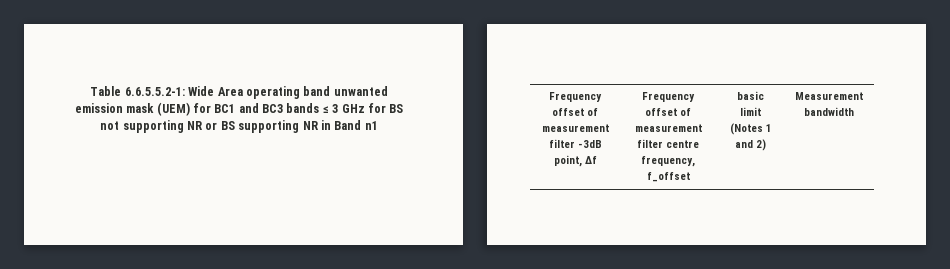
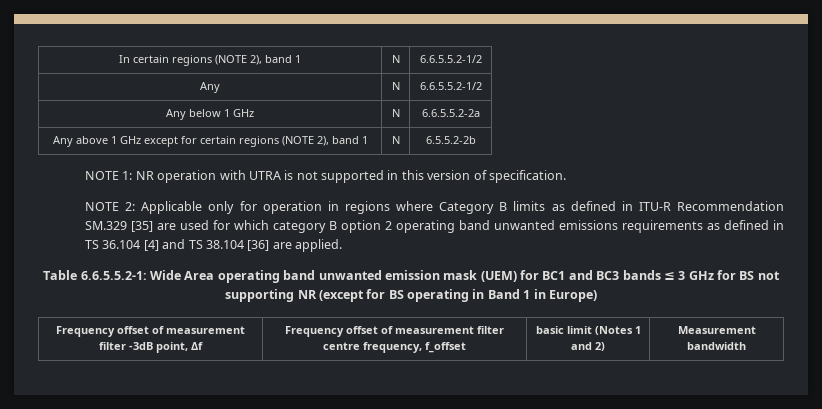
+ In certain regions (NOTE 2), band 1 | N | 6.6.5.5.2-1/2
+ Any | N | 6.6.5.5.2-1/2
+ Any below 1 GHz | N | 6.6.5.5.2-2a
+ Any above 1 GHz except for certain regions (NOTE 2), band 1 | N | 6.5.5.2-2b
+ NOTE 1: NR operation with UTRA is not supported in this version of specification.
+ NOTE 2: Applicable only for operation in regions where Category B limits as defined in ITU-R Recommendation SM.329 [35] are used for which category B option 2 operating band unwanted emissions requirements as defined in TS 36.104 [4] and TS 38.104 [36] are applied.
- Table 6.6.5.5.2-1: Wide Area operating band unwanted emission mask (UEM) for BC1 and BC3 bands ≤ 3 GHz for BS not supporting NR or BS supporting NR in Band n1
+ Table 6.6.5.5.2-1: Wide Area operating band unwanted emission mask (UEM) for BC1 and BC3 bands ≤ 3 GHz for BS not supporting NR (except for BS operating in Band 1 in Europe)

